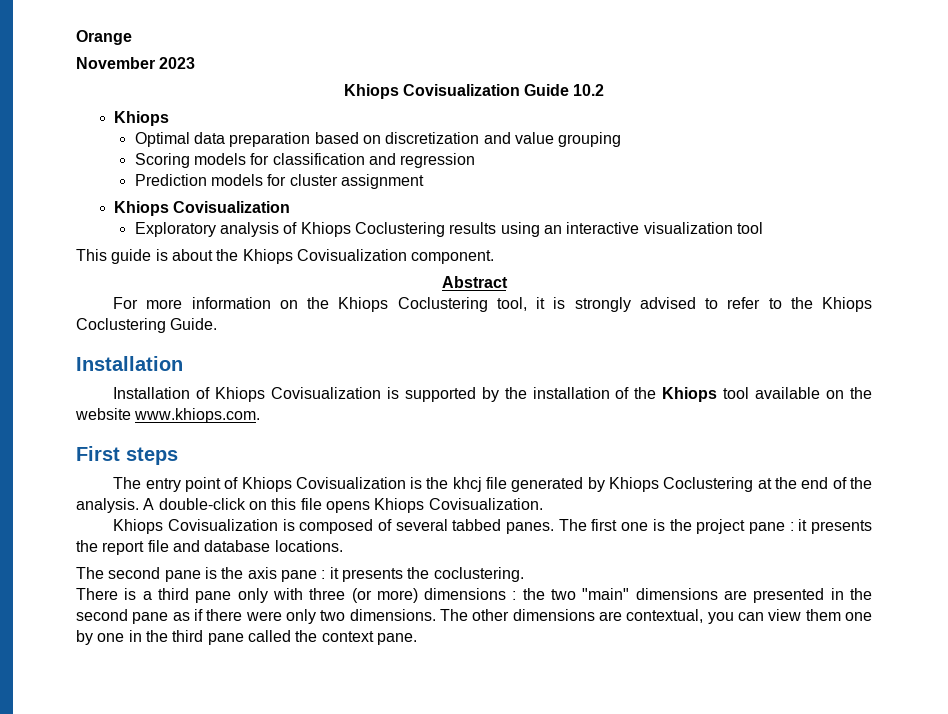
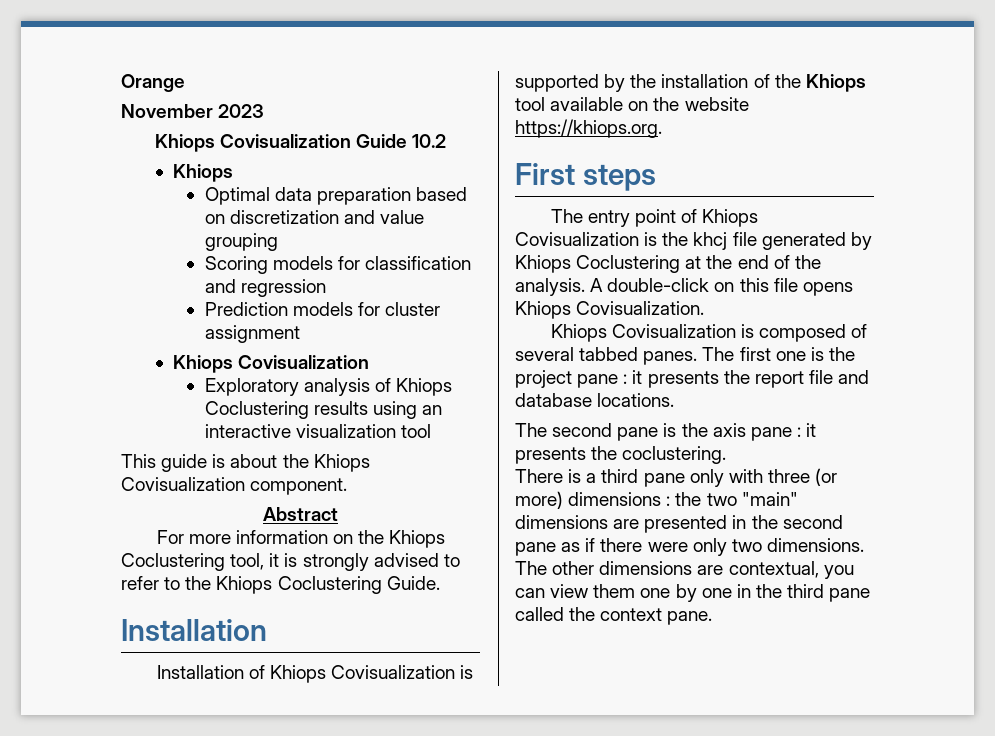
- Installation of Khiops Covisualization is supported by the installation of the Khiops tool available on the website www.khiops.com.
+ Installation of Khiops Covisualization is supported by the installation of the Khiops tool available on the website https://khiops.org.

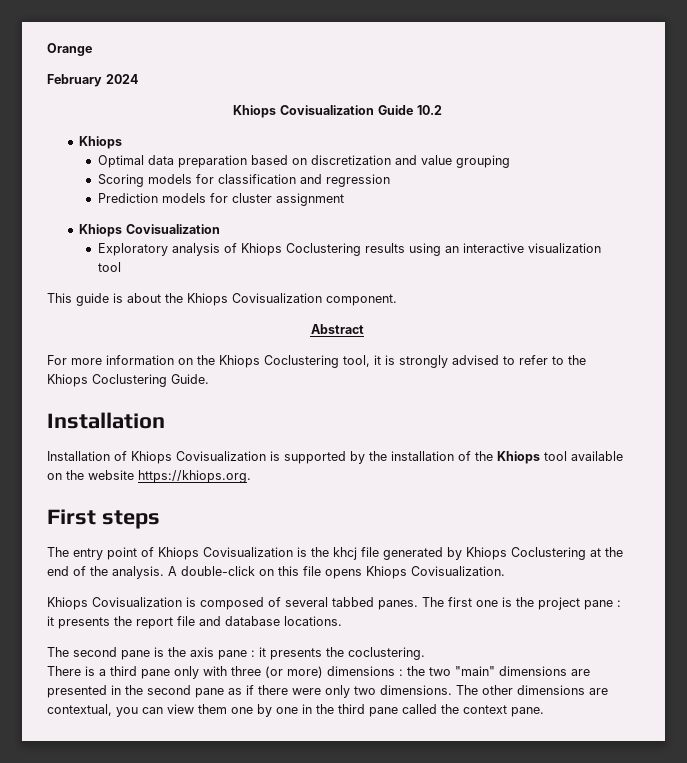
- November 2023
+ February 2024

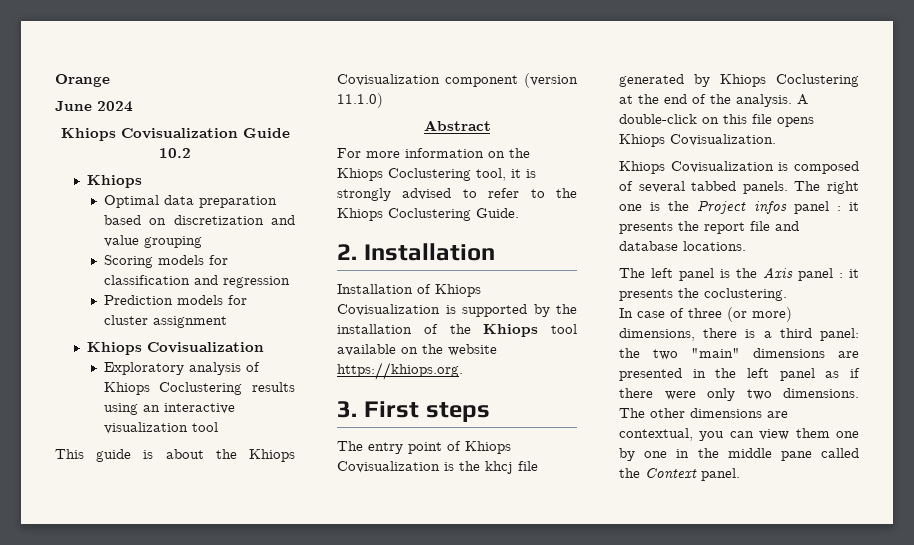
- February 2024
+ June 2024
- This guide is about the Khiops Covisualization component.
+ This guide is about the Khiops Covisualization component (version 11.1.0)
  For more information on the Khiops Coclustering tool, it is strongly advised to refer to the Khiops Coclustering Guide.
- Installation
+ 2. Installation
- First steps
+ 3. First steps
- Khiops Covisualization is composed of several tabbed panes. The first one is the project pane : it presents the report file and database locations.
+ Khiops Covisualization is composed of several tabbed panels. The right one is the Project infos panel : it presents the report file and database locations.
- The second pane is the axis pane : it presents the coclustering.
+ The left panel is the Axis panel : it presents the coclustering.
- There is a third pane only with three (or more) dimensions : the two "main" dimensions are presented in the second pane as if there were only two dimensions.
+ In case of three (or more) dimensions, there is a third panel: the two "main" dimensions are presented in the left panel as if there were only two dimensions.
- The other dimensions are contextual, you can view them one by one in the third pane called the context pane.
+ The other dimensions are contextual, you can view them one by one in the middle pane called the Context panel.

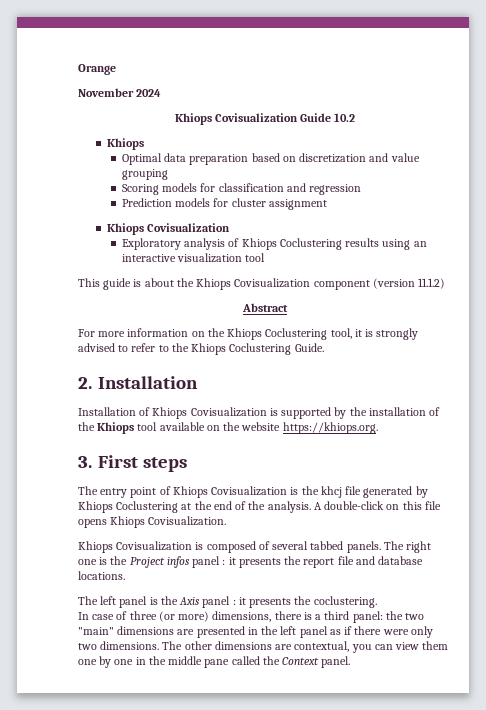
- June 2024
+ November 2024
- This guide is about the Khiops Covisualization component (version 11.1.0)
+ This guide is about the Khiops Covisualization component (version 11.1.2)

